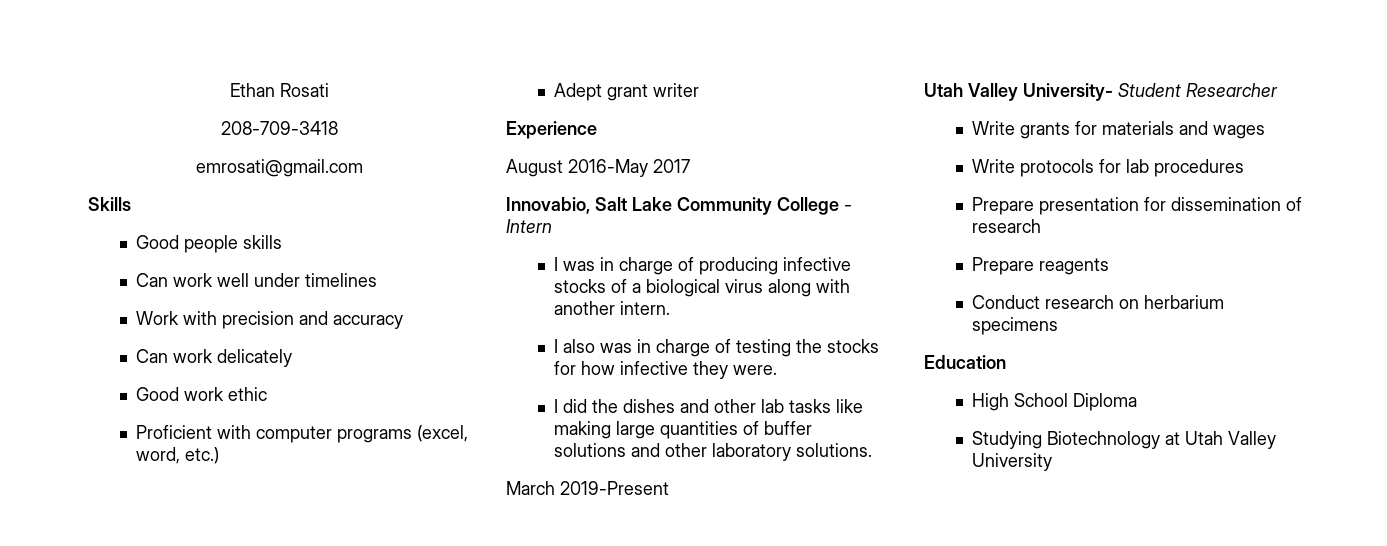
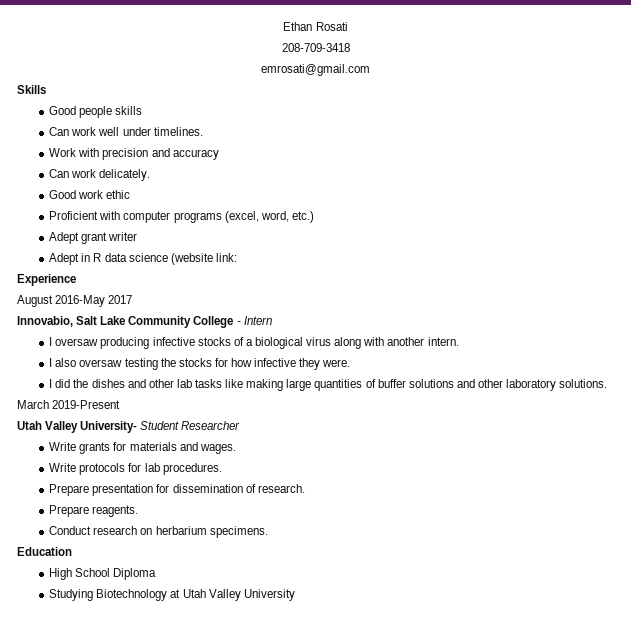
- Can work well under timelines
+ Can work well under timelines.
- Can work delicately
+ Can work delicately.
+ Adept in R data science (website link:
- I was in charge of producing infective stocks of a biological virus along with another intern.
+ I oversaw producing infective stocks of a biological virus along with another intern.
- I also was in charge of testing the stocks for how infective they were.
+ I also oversaw testing the stocks for how infective they were.
- Write grants for materials and wages
+ Write grants for materials and wages.
- Write protocols for lab procedures
+ Write protocols for lab procedures.
- Prepare presentation for dissemination of research
- Prepare reagents
+ Prepare presentation for dissemination of research.
+ Prepare reagents.
- Conduct research on herbarium specimens
+ Conduct research on herbarium specimens.

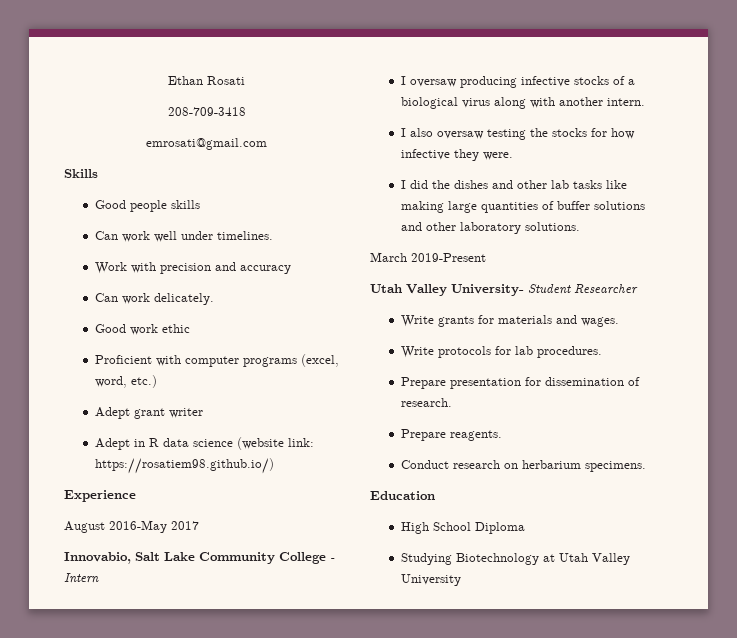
- Adept in R data science (website link:
+ Adept in R data science (website link: https://rosatiem98.github.io/)

